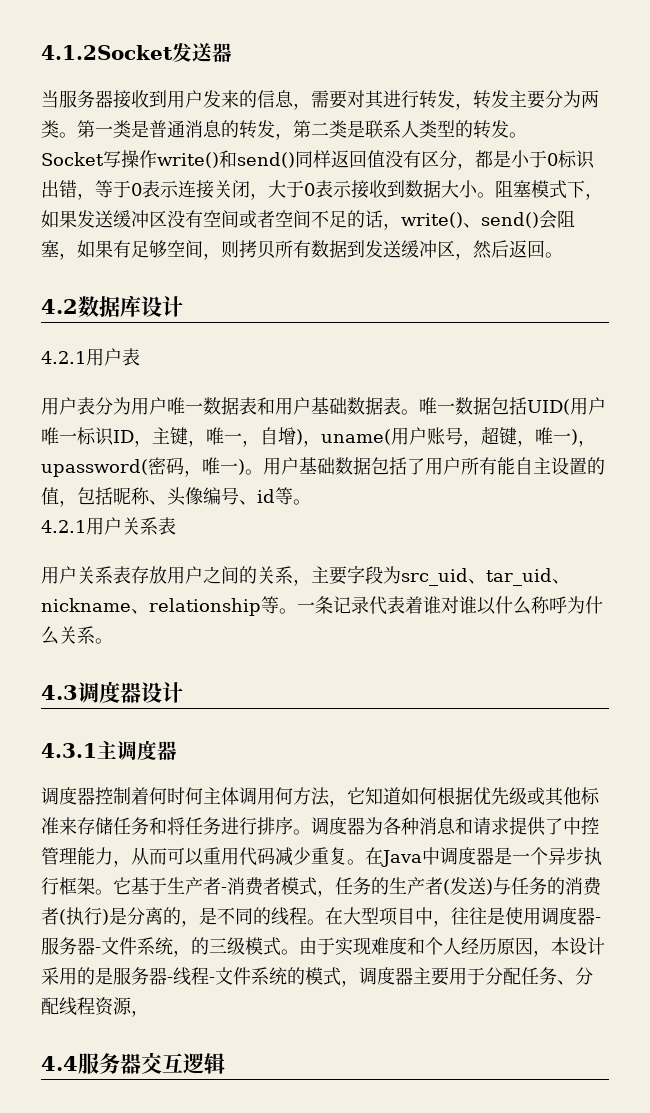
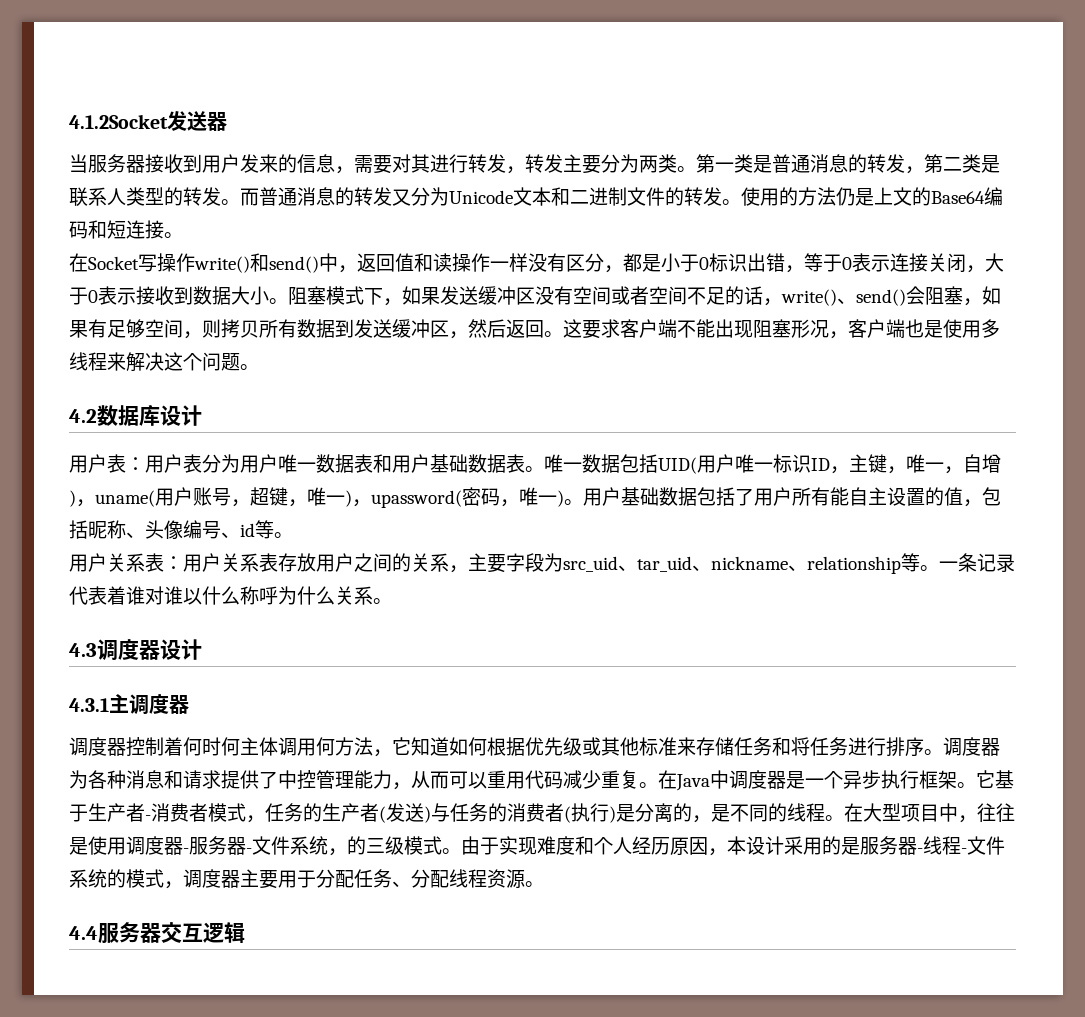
- 第一类是普通消息的转发，第二类是联系人类型的转发。
- Socket写操作write()和send()同样返回值没有区分，都是小于0标识出错，等于0表示连接关闭，大于0表示接收到数据大小。
+ 第一类是普通消息的转发，第二类是联系人类型的转发。而普通消息的转发又分为Unicode文本和二进制文件的转发。使用的方法仍是上文的Base64编码和短连接。
+ 在Socket写操作write()和send()中，返回值和读操作一样没有区分，都是小于0标识出错，等于0表示连接关闭，大于0表示接收到数据大小。
+ 这要求客户端不能出现阻塞形况，客户端也是使用多线程来解决这个问题。
- 4.2.1用户表
- 用户表分为用户唯一数据表和用户基础数据表。
+ 用户表：用户表分为用户唯一数据表和用户基础数据表。
- 4.2.1用户关系表
- 用户关系表存放用户之间的关系，主要字段为src_uid、tar_uid、nickname、relationship等。
+ 用户关系表：用户关系表存放用户之间的关系，主要字段为src_uid、tar_uid、nickname、relationship等。
- 由于实现难度和个人经历原因，本设计采用的是服务器-线程-文件系统的模式，调度器主要用于分配任务、分配线程资源，
+ 由于实现难度和个人经历原因，本设计采用的是服务器-线程-文件系统的模式，调度器主要用于分配任务、分配线程资源。

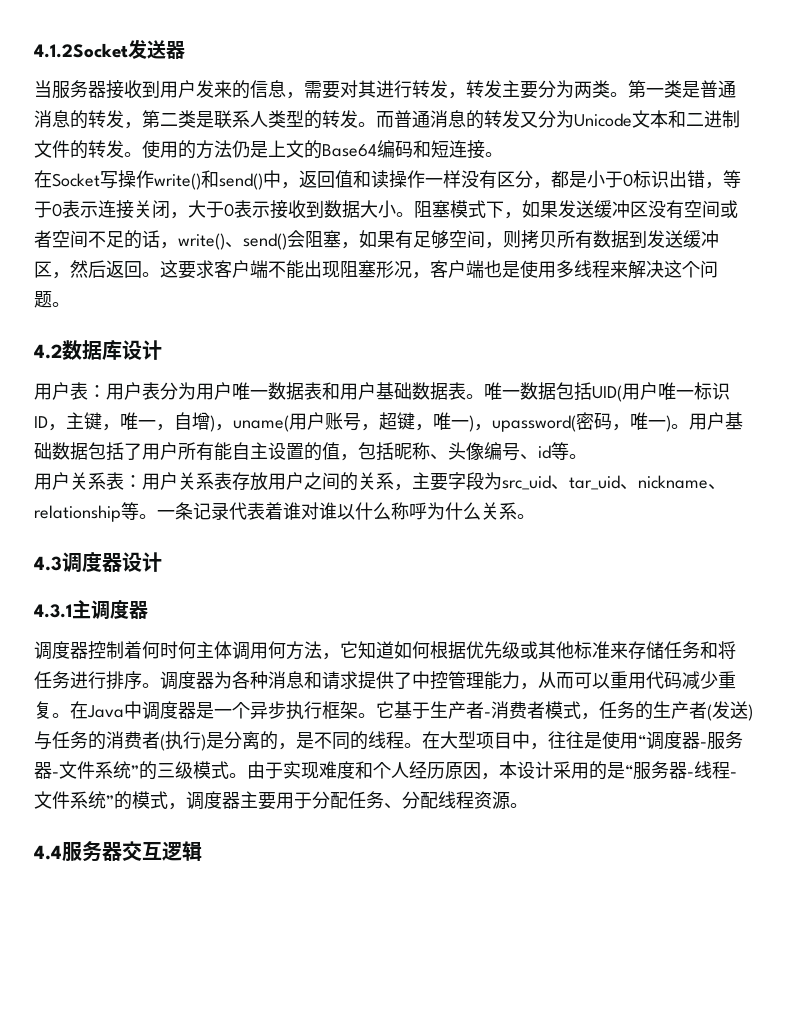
- 在大型项目中，往往是使用调度器-服务器-文件系统，的三级模式。
+ 在大型项目中，往往是使用“调度器-服务器-文件系统”的三级模式。
- 由于实现难度和个人经历原因，本设计采用的是服务器-线程-文件系统的模式，调度器主要用于分配任务、分配线程资源。
+ 由于实现难度和个人经历原因，本设计采用的是“服务器-线程-文件系统”的模式，调度器主要用于分配任务、分配线程资源。

